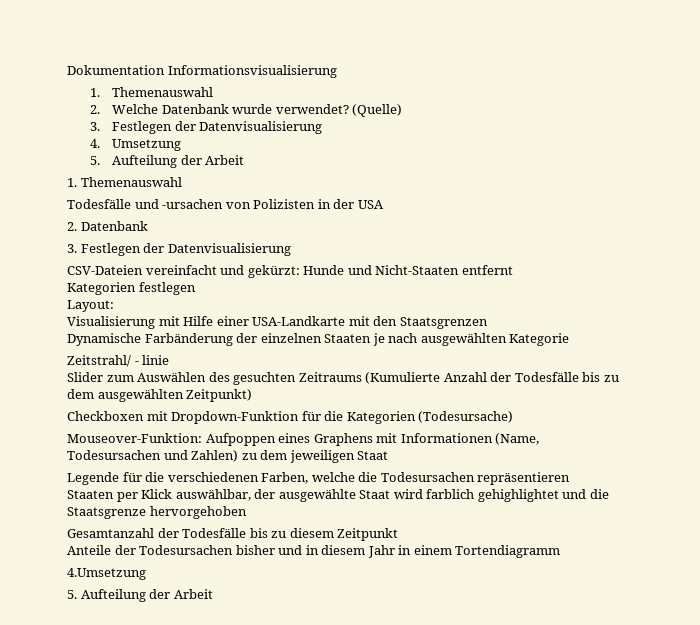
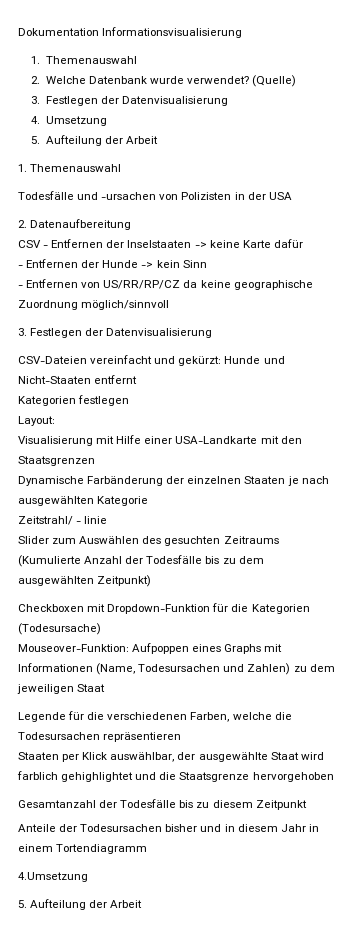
- 2. Datenbank
+ 2. Datenaufbereitung
+ CSV - Entfernen der Inselstaaten -> keine Karte dafür
+ - Entfernen der Hunde -> kein Sinn
+ - Entfernen von US/RR/RP/CZ da keine geographische Zuordnung möglich/sinnvoll
- Mouseover-Funktion: Aufpoppen eines Graphens mit Informationen (Name, Todesursachen und Zahlen) zu dem jeweiligen Staat
+ Mouseover-Funktion: Aufpoppen eines Graphs mit Informationen (Name, Todesursachen und Zahlen) zu dem jeweiligen Staat

